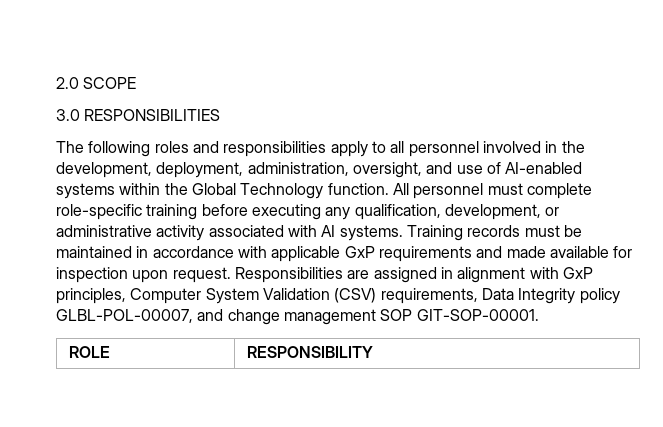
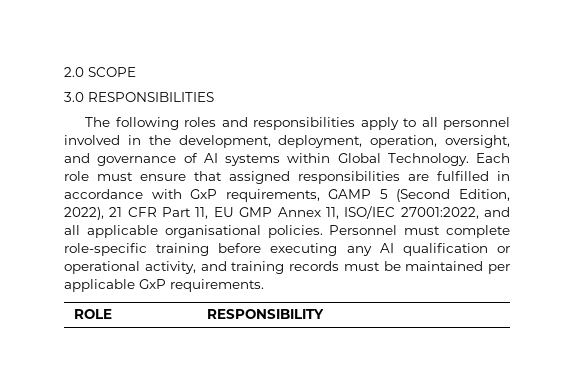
- The following roles and responsibilities apply to all personnel involved in the development, deployment, administration, oversight, and use of AI-enabled systems within the Global Technology function. All personnel must complete role-specific training before executing any qualification, development, or administrative activity associated with AI systems. Training records must be maintained in accordance with applicable GxP requirements and made available for inspection upon request. Responsibilities are assigned in alignment with GxP principles, Computer System Validation (CSV) requirements, Data Integrity policy GLBL-POL-00007, and change management SOP GIT-SOP-00001.
+ The following roles and responsibilities apply to all personnel involved in the development, deployment, operation, oversight, and governance of AI systems within Global Technology. Each role must ensure that assigned responsibilities are fulfilled in accordance with GxP requirements, GAMP 5 (Second Edition, 2022), 21 CFR Part 11, EU GMP Annex 11, ISO/IEC 27001:2022, and all applicable organisational policies. Personnel must complete role-specific training before executing any AI qualification or operational activity, and training records must be maintained per applicable GxP requirements.

